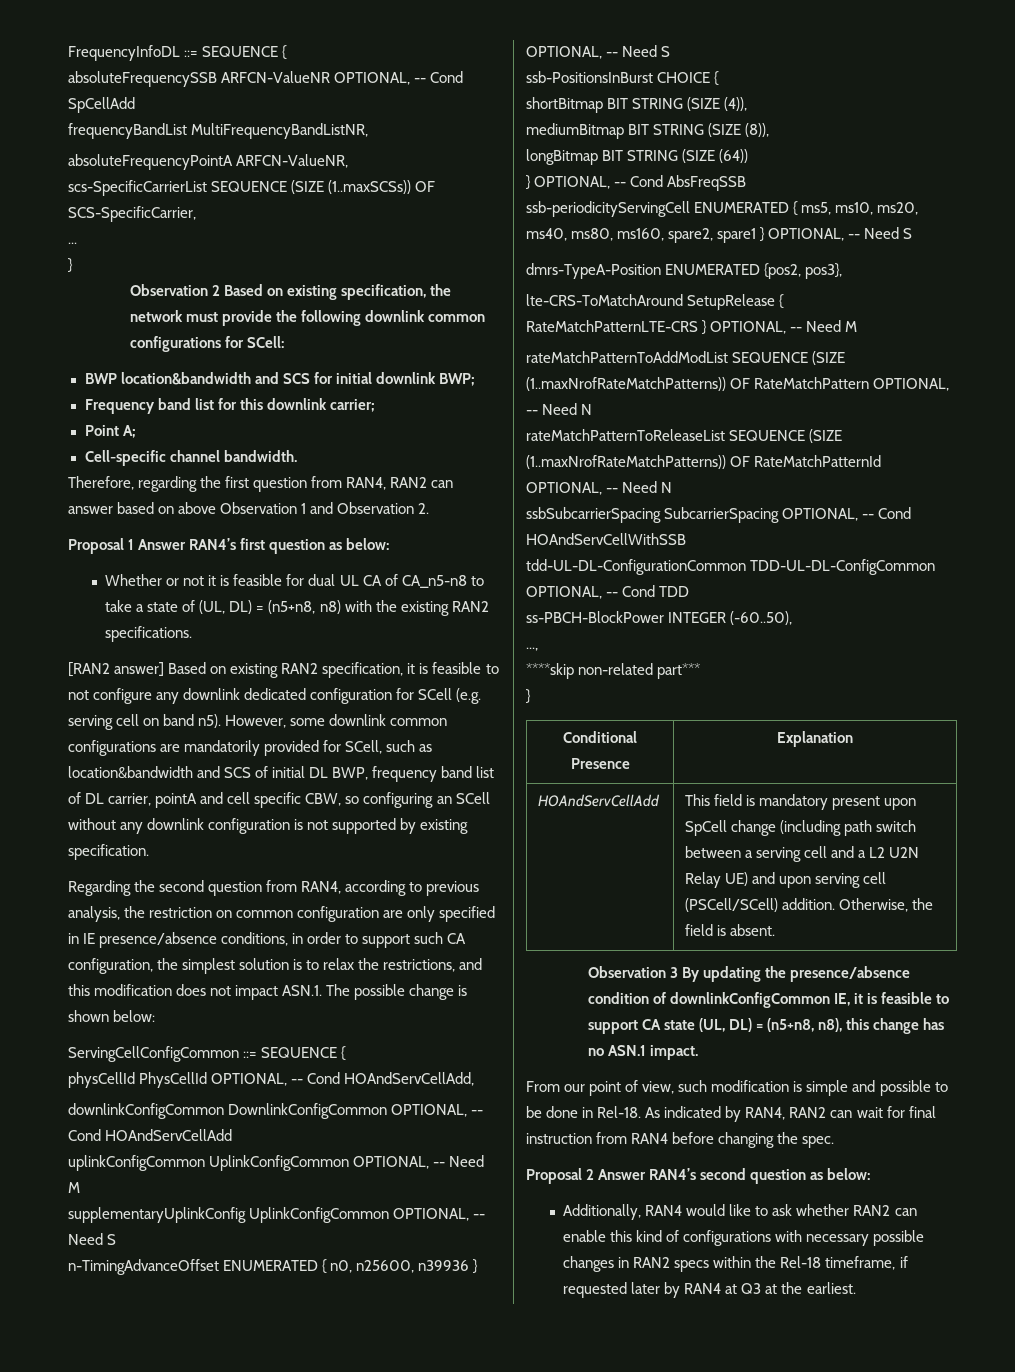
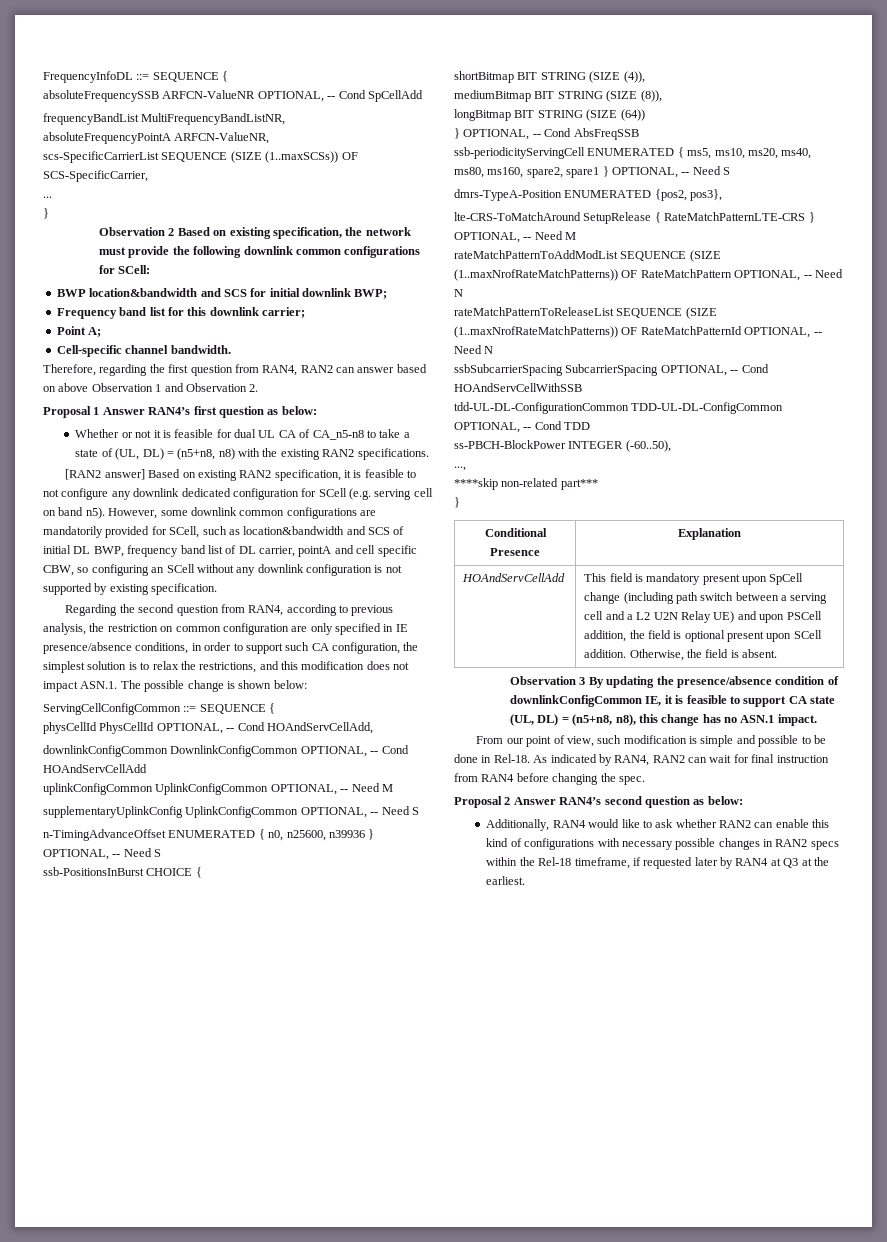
- HOAndServCellAdd | This field is mandatory present upon SpCell change (including path switch between a serving cell and a L2 U2N Relay UE) and upon serving cell (PSCell/SCell) addition. Otherwise, the field is absent.
+ HOAndServCellAdd | This field is mandatory present upon SpCell change (including path switch between a serving cell and a L2 U2N Relay UE) and upon PSCell addition, the field is optional present upon SCell addition. Otherwise, the field is absent.

